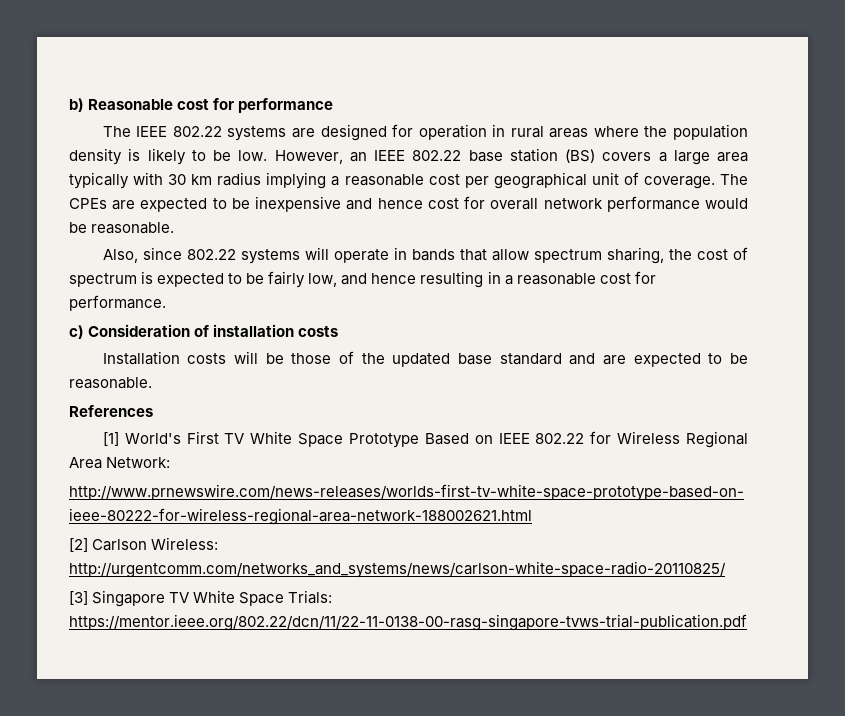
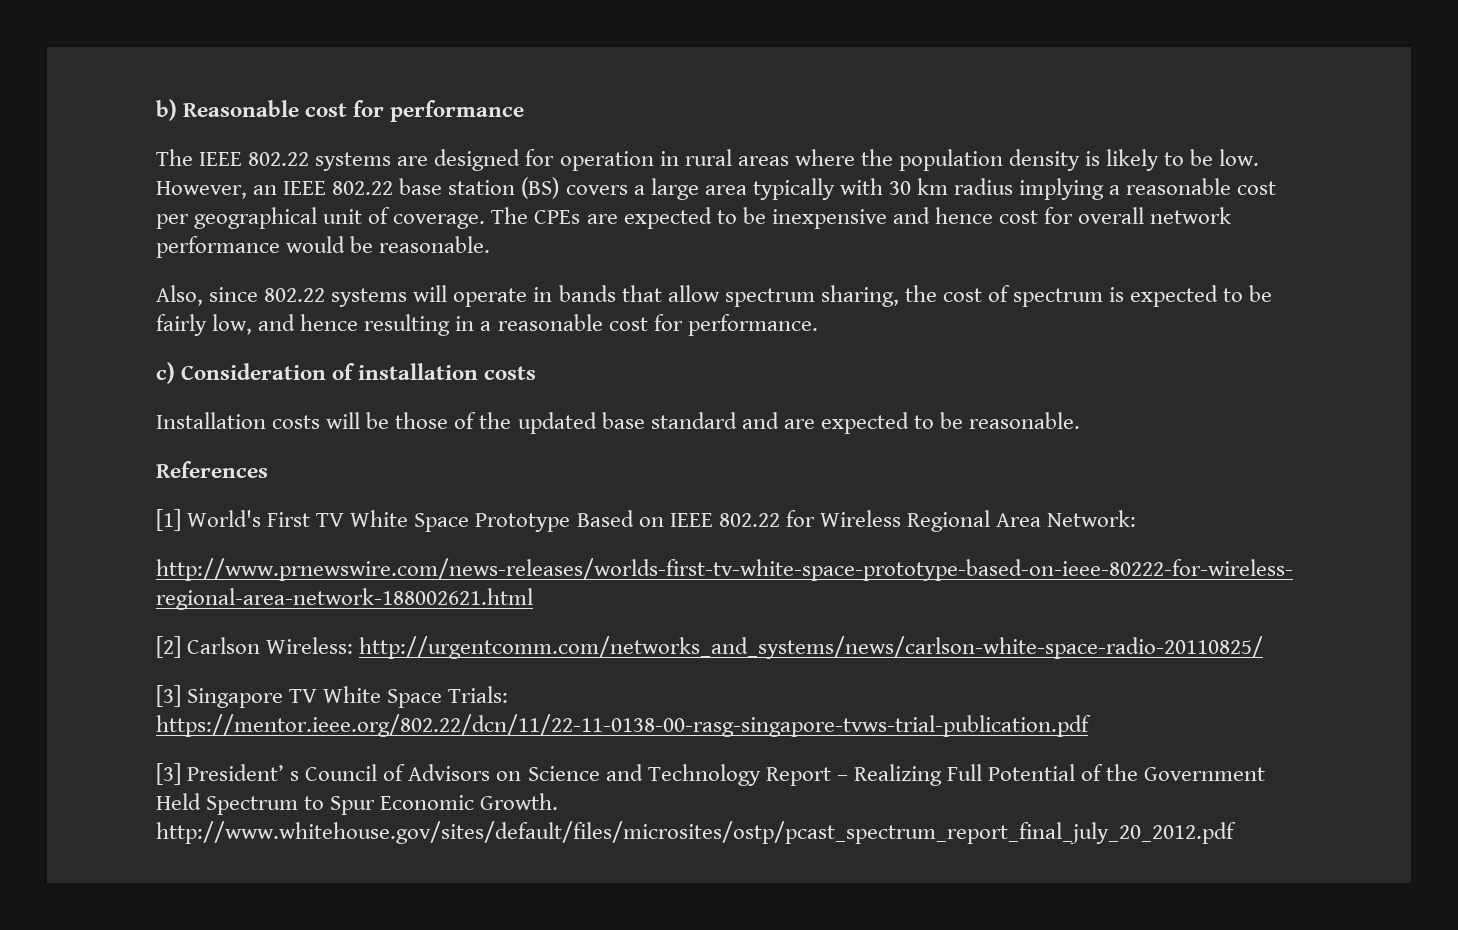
+ [3] President’ s Council of Advisors on Science and Technology Report – Realizing Full Potential of the Government Held Spectrum to Spur Economic Growth. http://www.whitehouse.gov/sites/default/files/microsites/ostp/pcast_spectrum_report_final_july_20_2012.pdf

